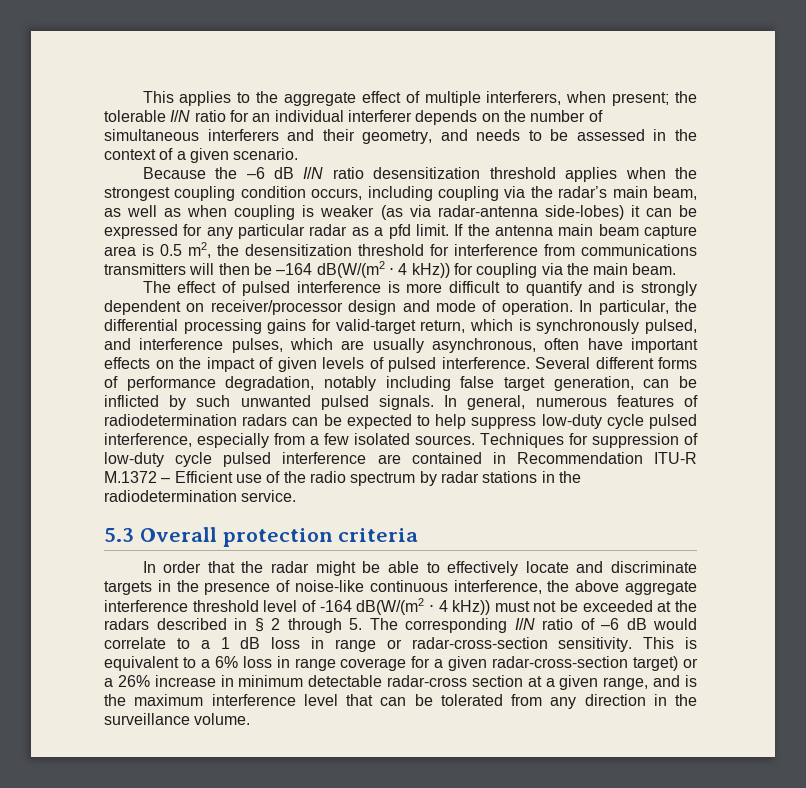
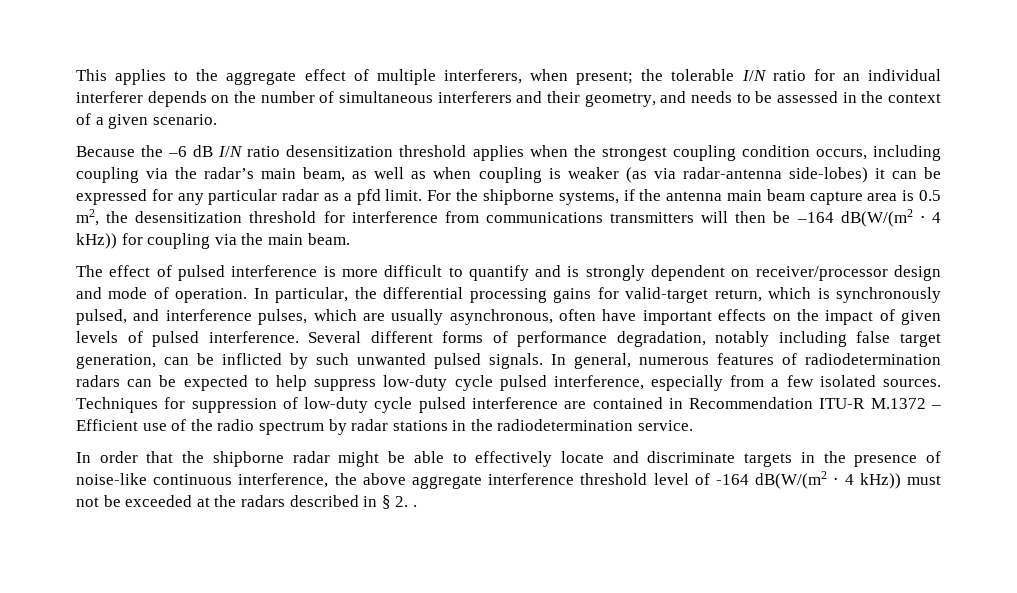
- If the antenna main beam capture area is 0.5 m2, the desensitization threshold for interference from communications transmitters will then be –164 dB(W/(m2 ⋅ 4 kHz)) for coupling via the main beam.
+ For the shipborne systems, if the antenna main beam capture area is 0.5 m2, the desensitization threshold for interference from communications transmitters will then be –164 dB(W/(m2 ⋅ 4 kHz)) for coupling via the main beam.
- 5.3 Overall protection criteria
- In order that the radar might be able to effectively locate and discriminate targets in the presence of noise-like continuous interference, the above aggregate interference threshold level of -164 dB(W/(m2 ⋅ 4 kHz)) must not be exceeded at the radars described in § 2 through 5. The corresponding I/N ratio of –6 dB would correlate to a 1 dB loss in range or radar-cross-section sensitivity. This is equivalent to a 6% loss in range coverage for a given radar-cross-section target) or a 26% increase in minimum detectable radar-cross section at a given range, and is the maximum interference level that can be tolerated from any direction in the surveillance volume.
+ In order that the shipborne radar might be able to effectively locate and discriminate targets in the presence of noise-like continuous interference, the above aggregate interference threshold level of -164 dB(W/(m2 ⋅ 4 kHz)) must not be exceeded at the radars described in § 2. .

